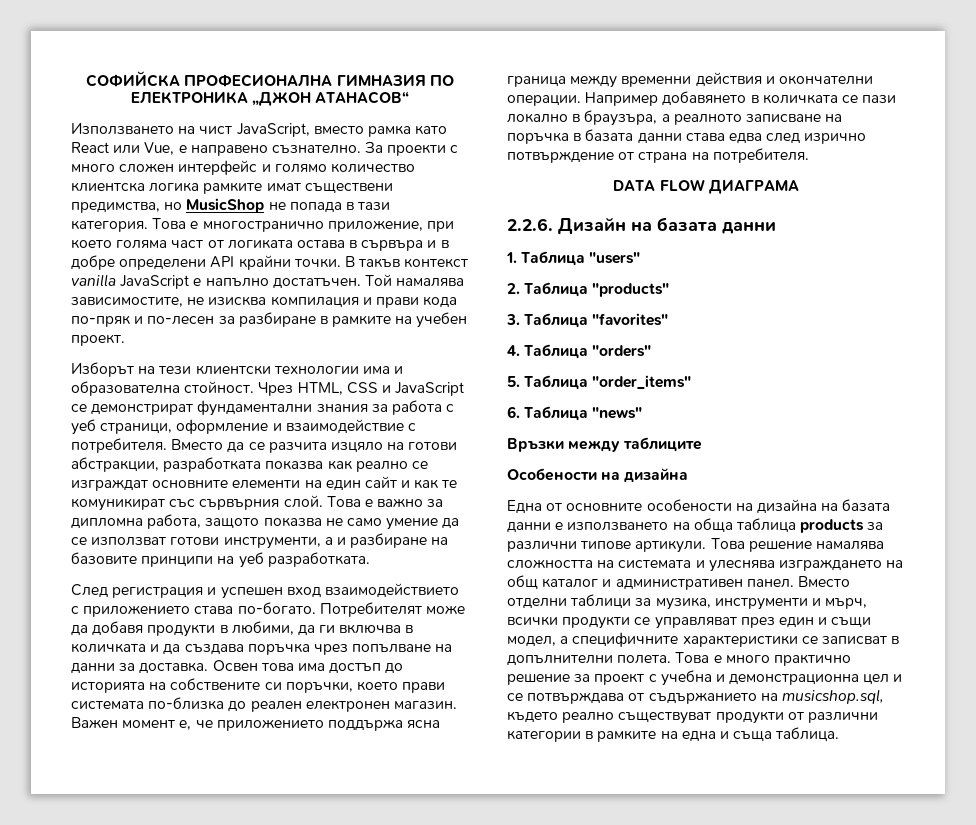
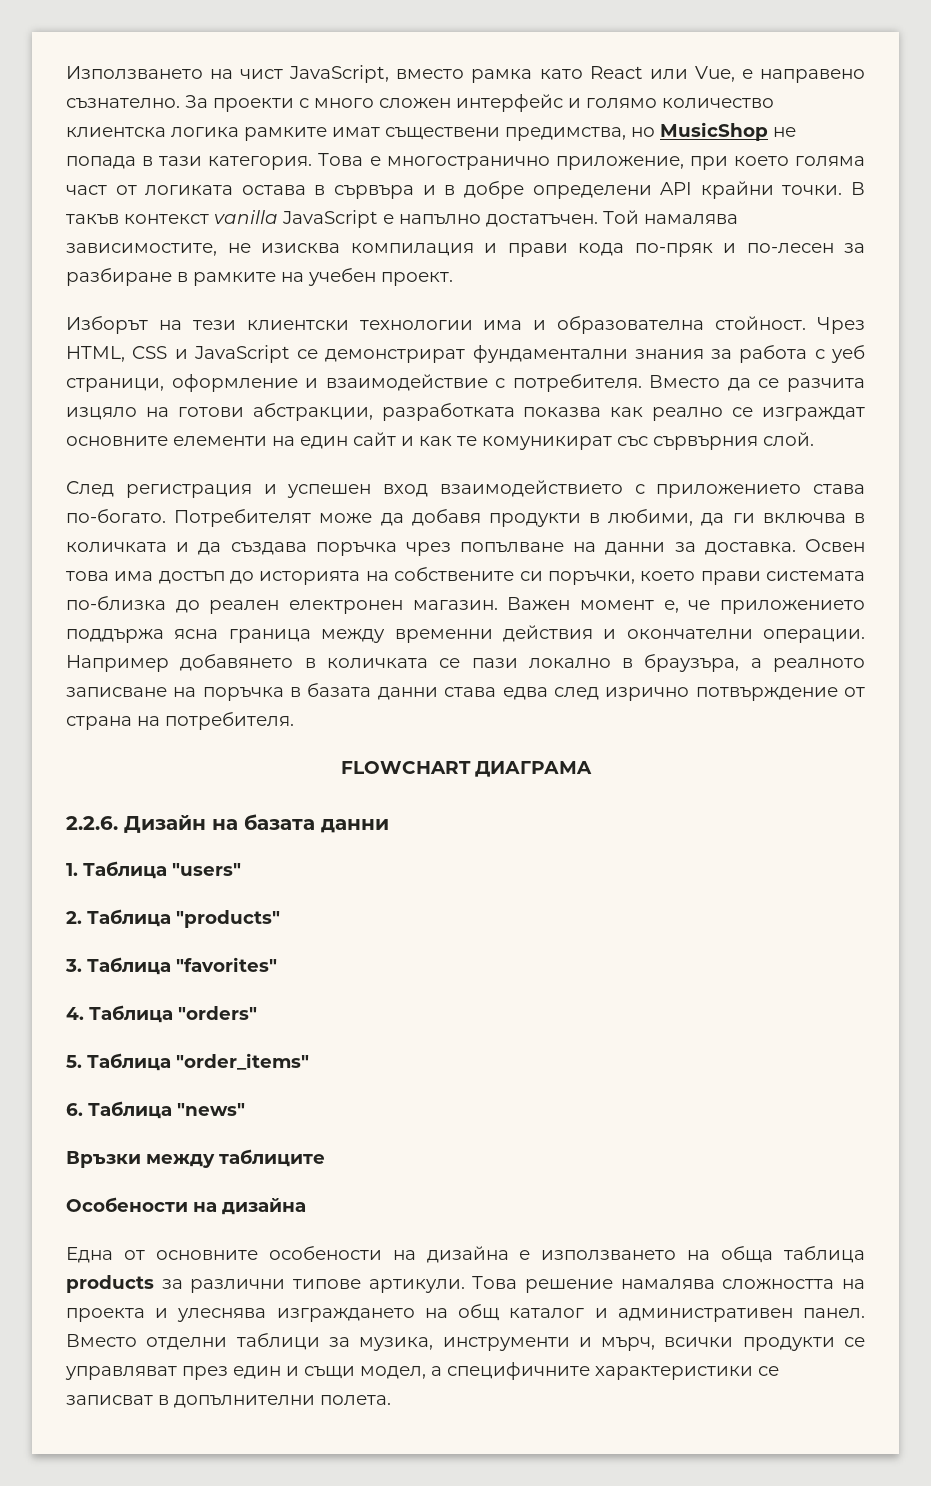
- СОФИЙСКА ПРОФЕСИОНАЛНА ГИМНАЗИЯ ПО ЕЛЕКТРОНИКА „ДЖОН АТАНАСОВ“
- Това е важно за дипломна работа, защото показва не само умение да се използват готови инструменти, а и разбиране на базовите принципи на уеб разработката.
- DATA FLOW ДИАГРАМA
+ FLOWCHART ДИАГРАМA
- Една от основните особености на дизайна на базата данни е използването на обща таблица products за различни типове артикули.
+ Една от основните особености на дизайна е използването на обща таблица products за различни типове артикули.
- Това решение намалява сложността на системата и улеснява изграждането на общ каталог и административен панел.
+ Това решение намалява сложността на проекта и улеснява изграждането на общ каталог и административен панел.
- Това е много практично решение за проект с учебна и демонстрационна цел и се потвърждава от съдържанието на musicshop.sql, където реално съществуват продукти от различни категории в рамките на една и съща таблица.

